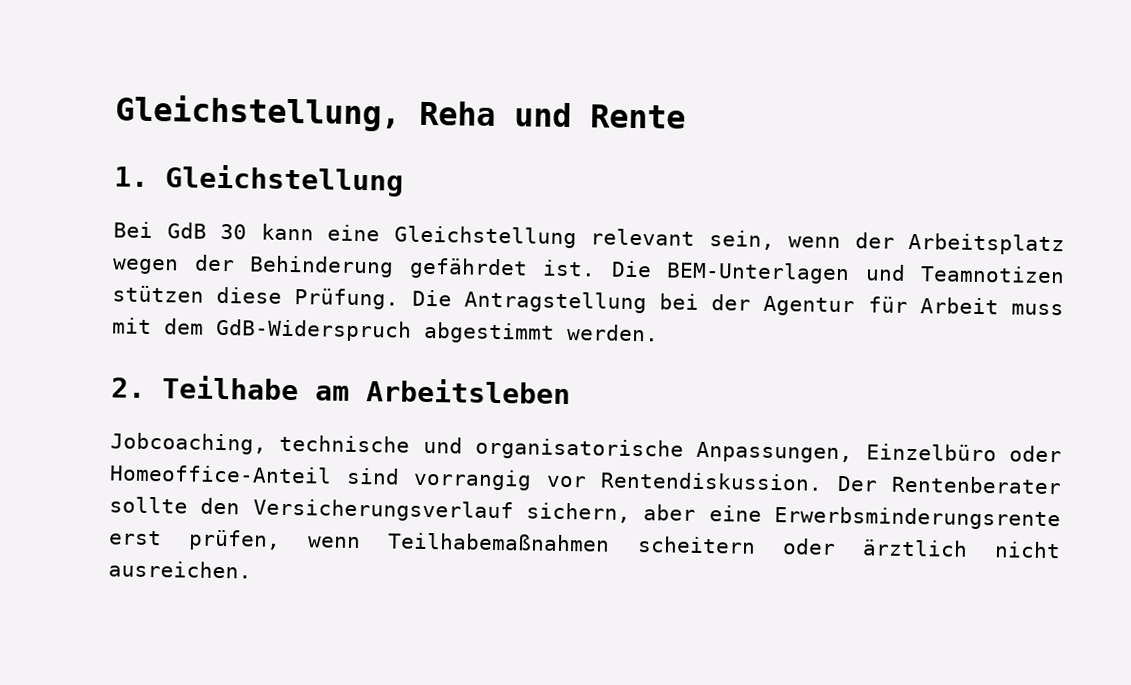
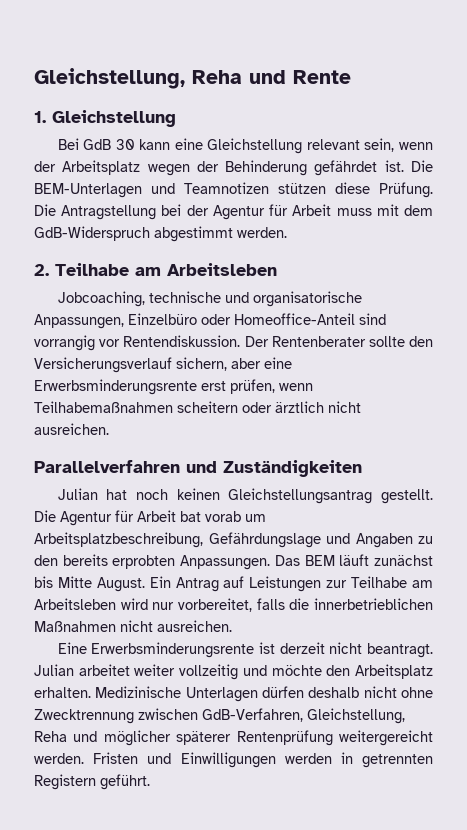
+ Parallelverfahren und Zuständigkeiten
+ Julian hat noch keinen Gleichstellungsantrag gestellt. Die Agentur für Arbeit bat vorab um Arbeitsplatzbeschreibung, Gefährdungslage und Angaben zu den bereits erprobten Anpassungen. Das BEM läuft zunächst bis Mitte August. Ein Antrag auf Leistungen zur Teilhabe am Arbeitsleben wird nur vorbereitet, falls die innerbetrieblichen Maßnahmen nicht ausreichen.
+ Eine Erwerbsminderungsrente ist derzeit nicht beantragt. Julian arbeitet weiter vollzeitig und möchte den Arbeitsplatz erhalten. Medizinische Unterlagen dürfen deshalb nicht ohne Zwecktrennung zwischen GdB-Verfahren, Gleichstellung, Reha und möglicher späterer Rentenprüfung weitergereicht werden. Fristen und Einwilligungen werden in getrennten Registern geführt.

